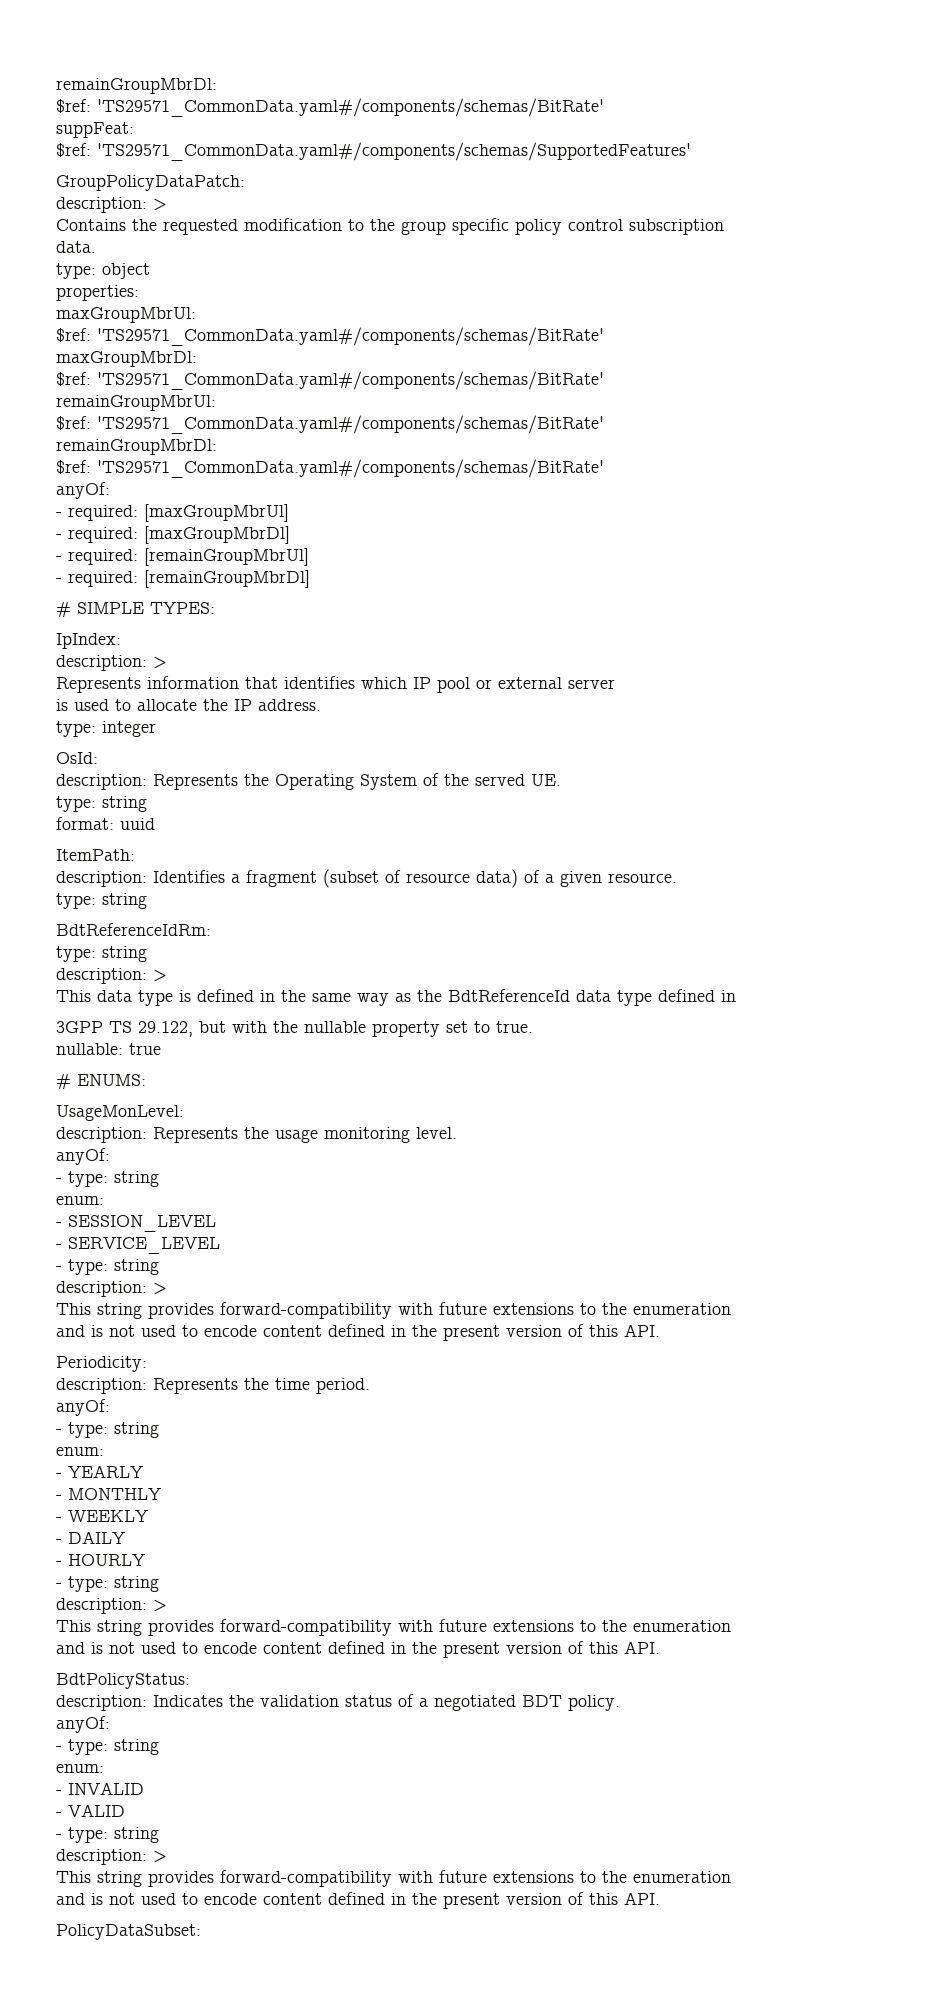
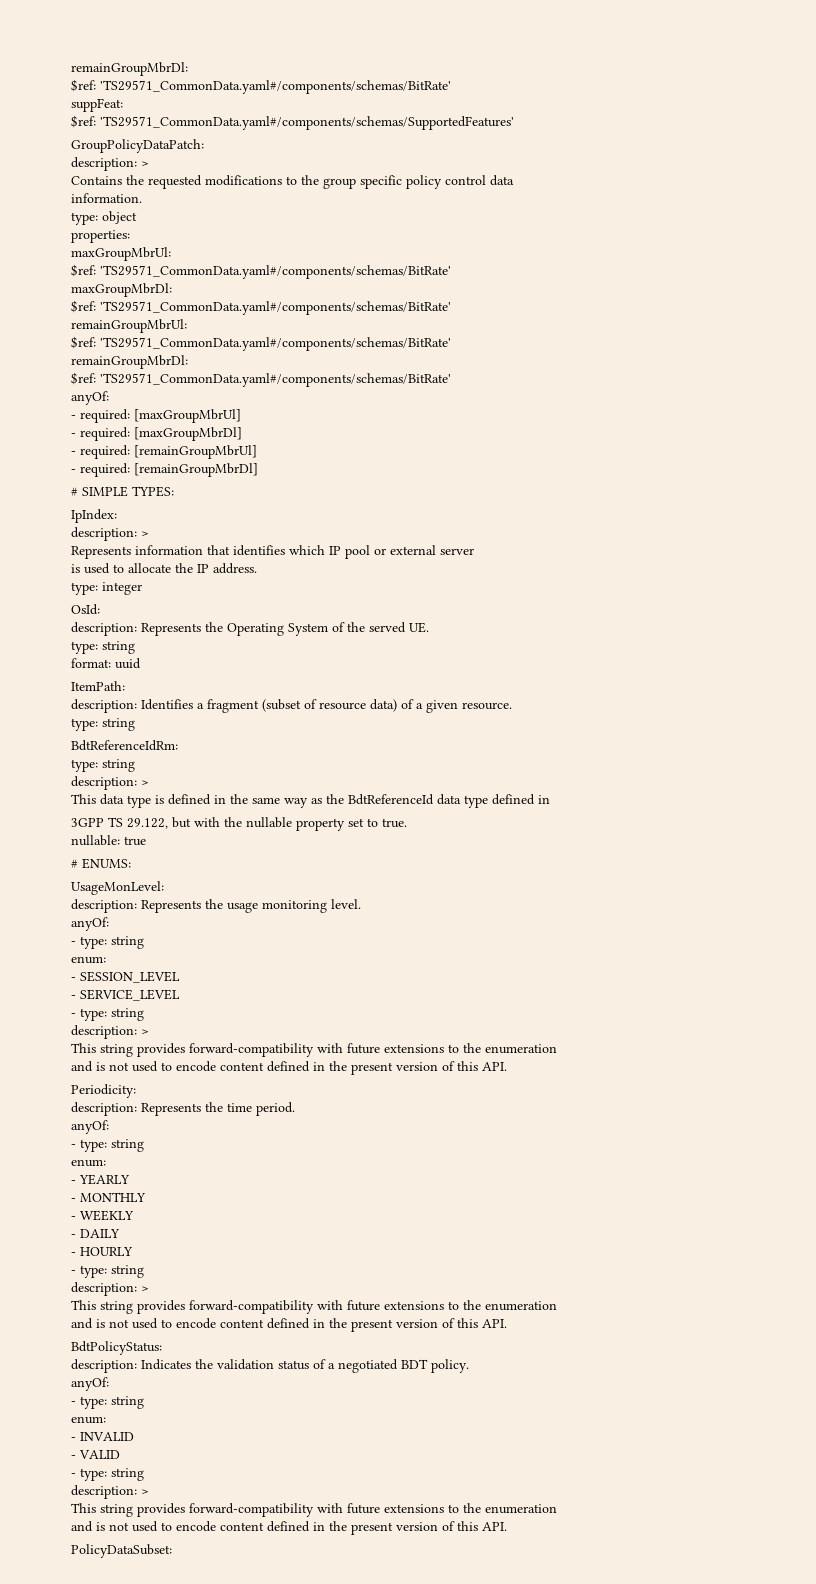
- Contains the requested modification to the group specific policy control subscription
- data.
+ Contains the requested modifications to the group specific policy control data
+ information.

